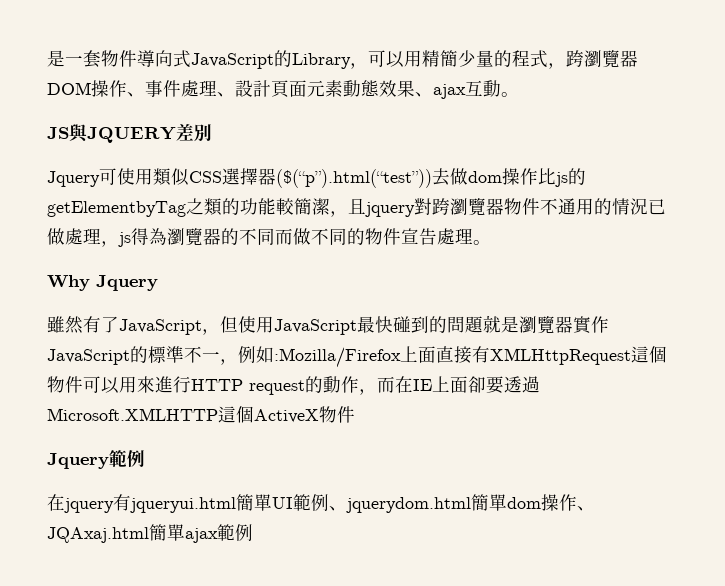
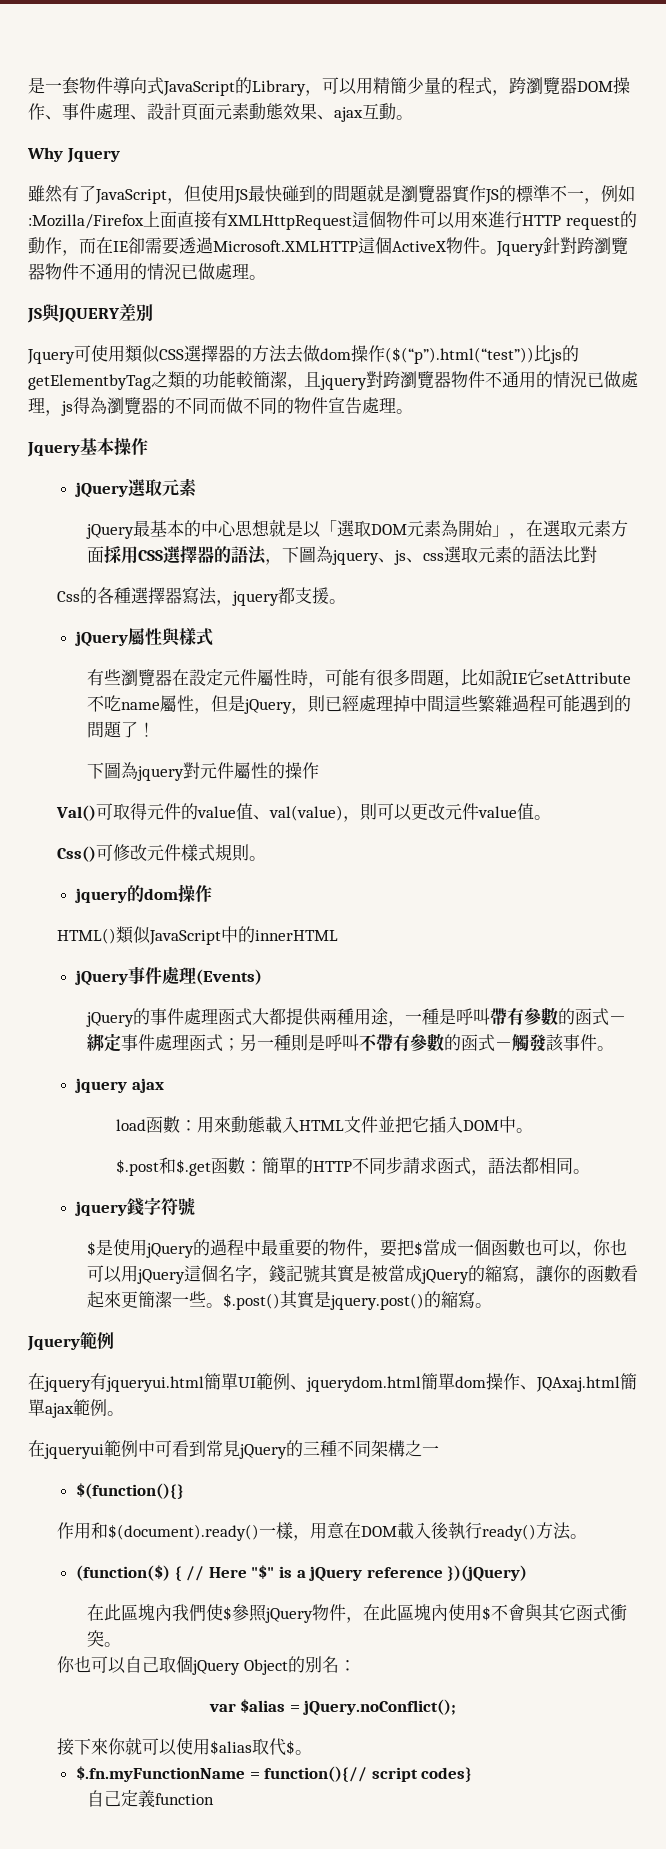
+ Why Jquery
+ 雖然有了JavaScript，但使用JS最快碰到的問題就是瀏覽器實作JS的標準不一，例如:Mozilla/Firefox上面直接有XMLHttpRequest這個物件可以用來進行HTTP request的動作，而在IE卻需要透過Microsoft.XMLHTTP這個ActiveX物件。Jquery針對跨瀏覽器物件不通用的情況已做處理。
- Jquery可使用類似CSS選擇器($(“p”).html(“test”))去做dom操作比js的getElementbyTag之類的功能較簡潔，且jquery對跨瀏覽器物件不通用的情況已做處理，js得為瀏覽器的不同而做不同的物件宣告處理。
+ Jquery可使用類似CSS選擇器的方法去做dom操作($(“p”).html(“test”))比js的getElementbyTag之類的功能較簡潔，且jquery對跨瀏覽器物件不通用的情況已做處理，js得為瀏覽器的不同而做不同的物件宣告處理。
- Why Jquery
- 雖然有了JavaScript，但使用JavaScript最快碰到的問題就是瀏覽器實作JavaScript的標準不一，例如:Mozilla/Firefox上面直接有XMLHttpRequest這個物件可以用來進行HTTP request的動作，而在IE上面卻要透過Microsoft.XMLHTTP這個ActiveX物件
+ Jquery基本操作
+ jQuery選取元素
+ jQuery最基本的中心思想就是以「選取DOM元素為開始」，在選取元素方面採用CSS選擇器的語法，下圖為jquery、js、css選取元素的語法比對
+ Css的各種選擇器寫法，jquery都支援。
+ jQuery屬性與樣式
+ 有些瀏覽器在設定元件屬性時，可能有很多問題，比如說IE它setAttribute不吃name屬性，但是jQuery，則已經處理掉中間這些繁雜過程可能遇到的問題了！
+ 下圖為jquery對元件屬性的操作
+ Val()可取得元件的value值、val(value)，則可以更改元件value值。
+ Css()可修改元件樣式規則。
+ jquery的dom操作
+ HTML()類似JavaScript中的innerHTML
+ jQuery事件處理(Events)
+ jQuery的事件處理函式大都提供兩種用途，一種是呼叫帶有參數的函式－綁定事件處理函式；另一種則是呼叫不帶有參數的函式－觸發該事件。
+ jquery ajax
+ load函數：用來動態載入HTML文件並把它插入DOM中。
+ $.post和$.get函數：簡單的HTTP不同步請求函式，語法都相同。
+ jquery錢字符號
+ $是使用jQuery的過程中最重要的物件，要把$當成一個函數也可以，你也可以用jQuery這個名字，錢記號其實是被當成jQuery的縮寫，讓你的函數看起來更簡潔一些。$.post()其實是jquery.post()的縮寫。
- 在jquery有jqueryui.html簡單UI範例、jquerydom.html簡單dom操作、JQAxaj.html簡單ajax範例
+ 在jquery有jqueryui.html簡單UI範例、jquerydom.html簡單dom操作、JQAxaj.html簡單ajax範例。
+ 在jqueryui範例中可看到常見jQuery的三種不同架構之一
+ $(function(){}
+ 作用和$(document).ready()一樣，用意在DOM載入後執行ready()方法。
+ (function($) { // Here "$" is a jQuery reference })(jQuery)
+ 在此區塊內我們使$參照jQuery物件，在此區塊內使用$不會與其它函式衝突。
+ 你也可以自己取個jQuery Object的別名：
+ var $alias = jQuery.noConflict();
+ 接下來你就可以使用$alias取代$。
+ $.fn.myFunctionName = function(){// script codes}
+ 自己定義function

